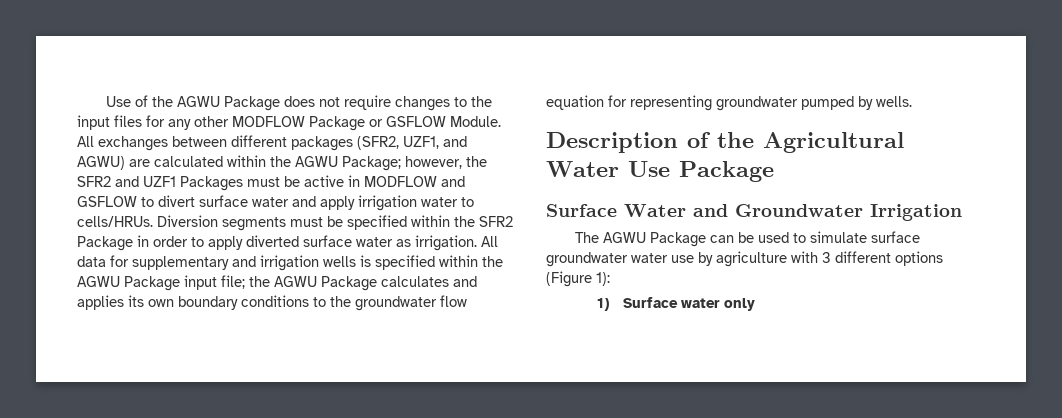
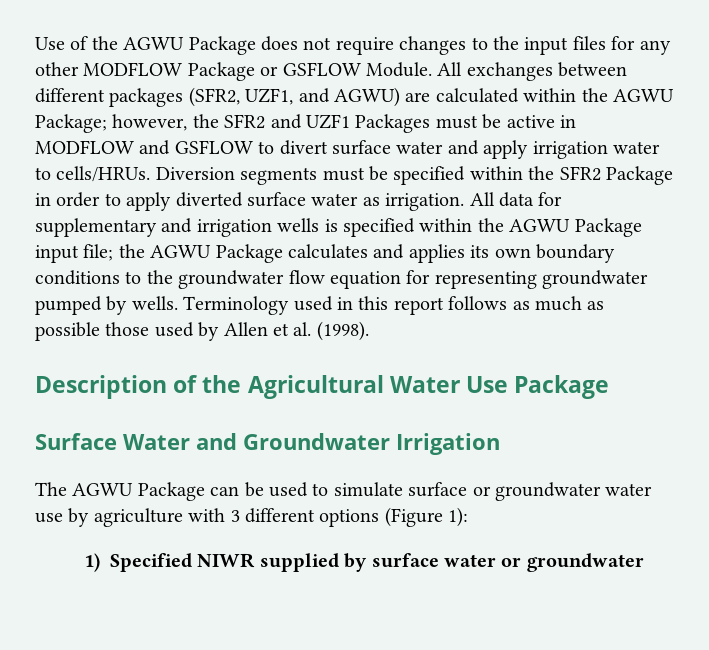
+ Terminology used in this report follows as much as possible those used by Allen et al. (1998).
- The AGWU Package can be used to simulate surface groundwater water use by agriculture with 3 different options (Figure 1):
+ The AGWU Package can be used to simulate surface or groundwater water use by agriculture with 3 different options (Figure 1):
- 1) Surface water only
+ 1) Specified NIWR supplied by surface water or groundwater

